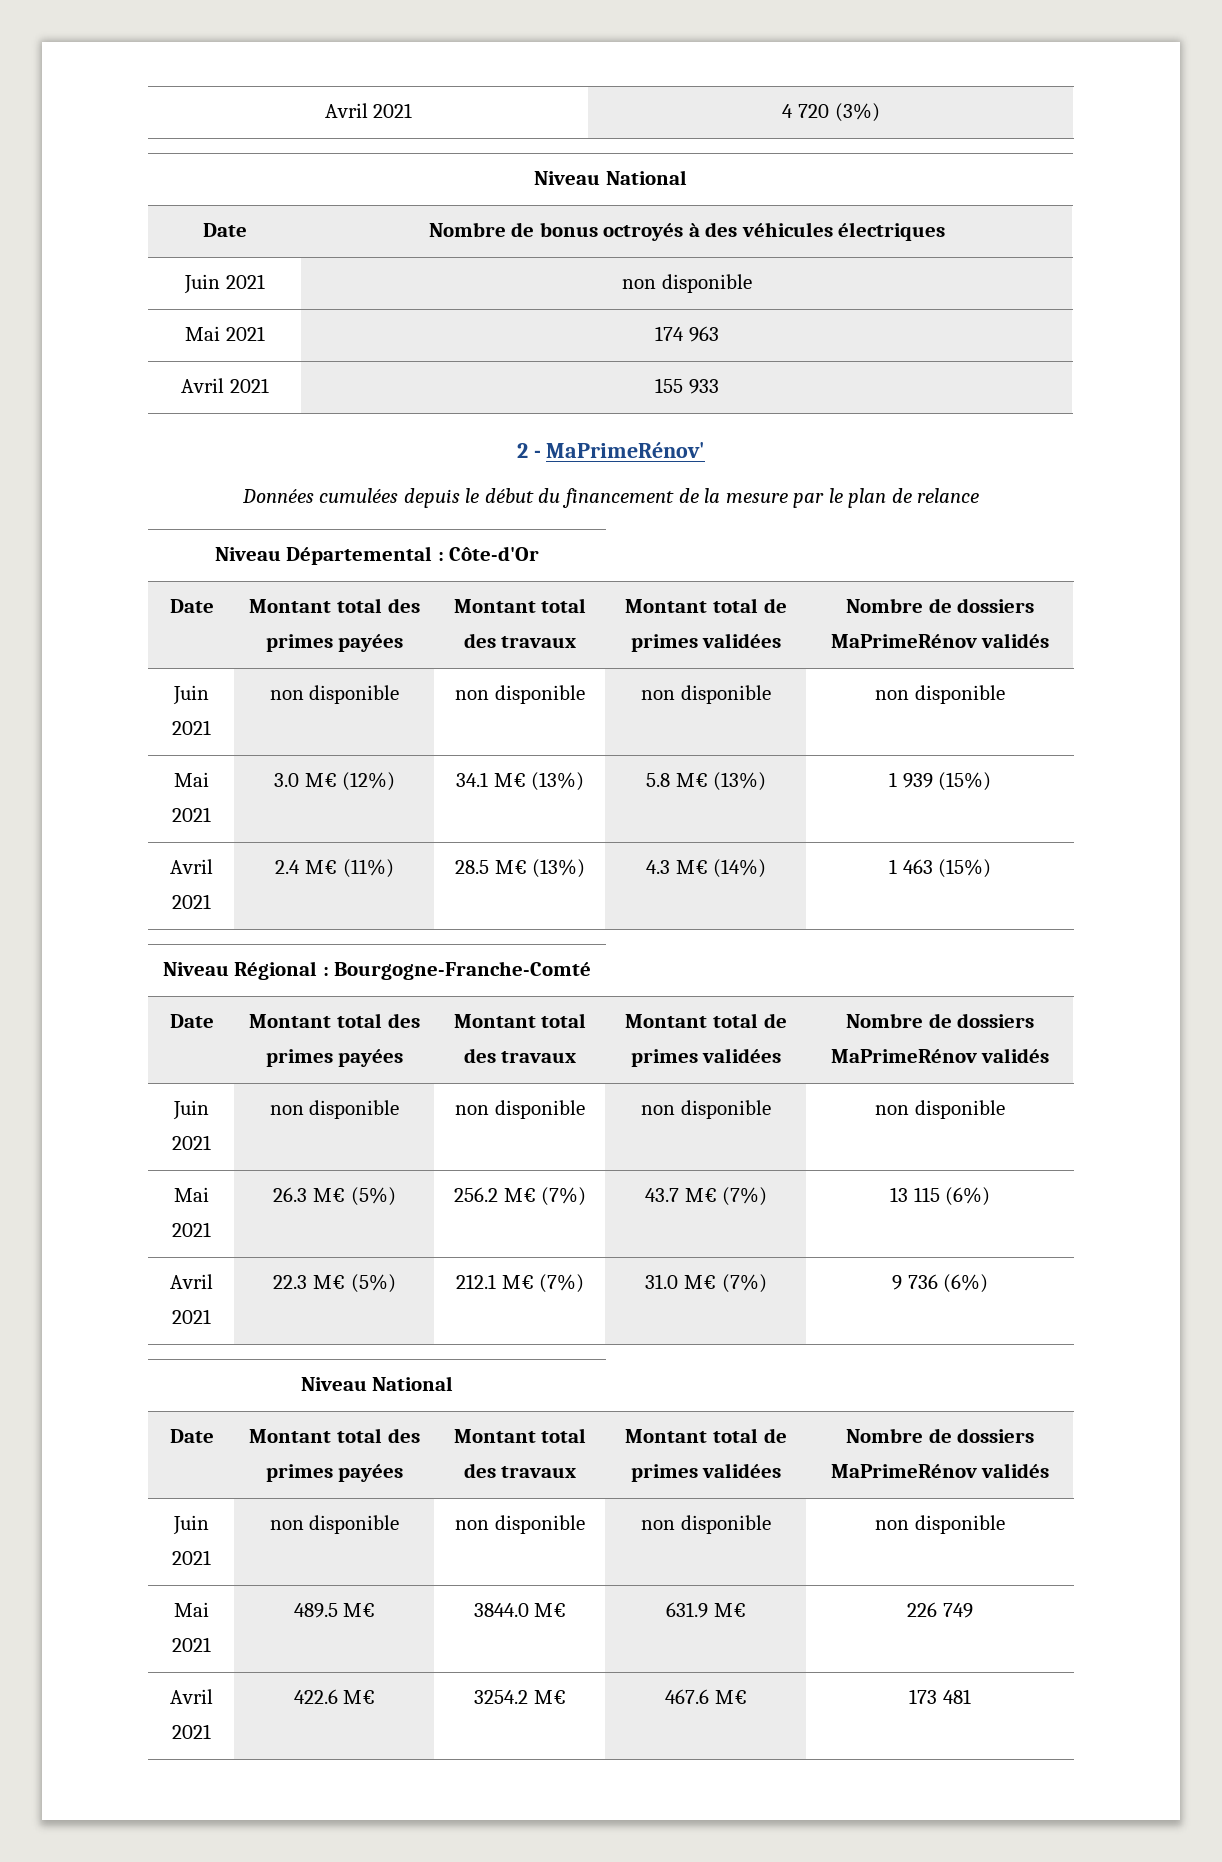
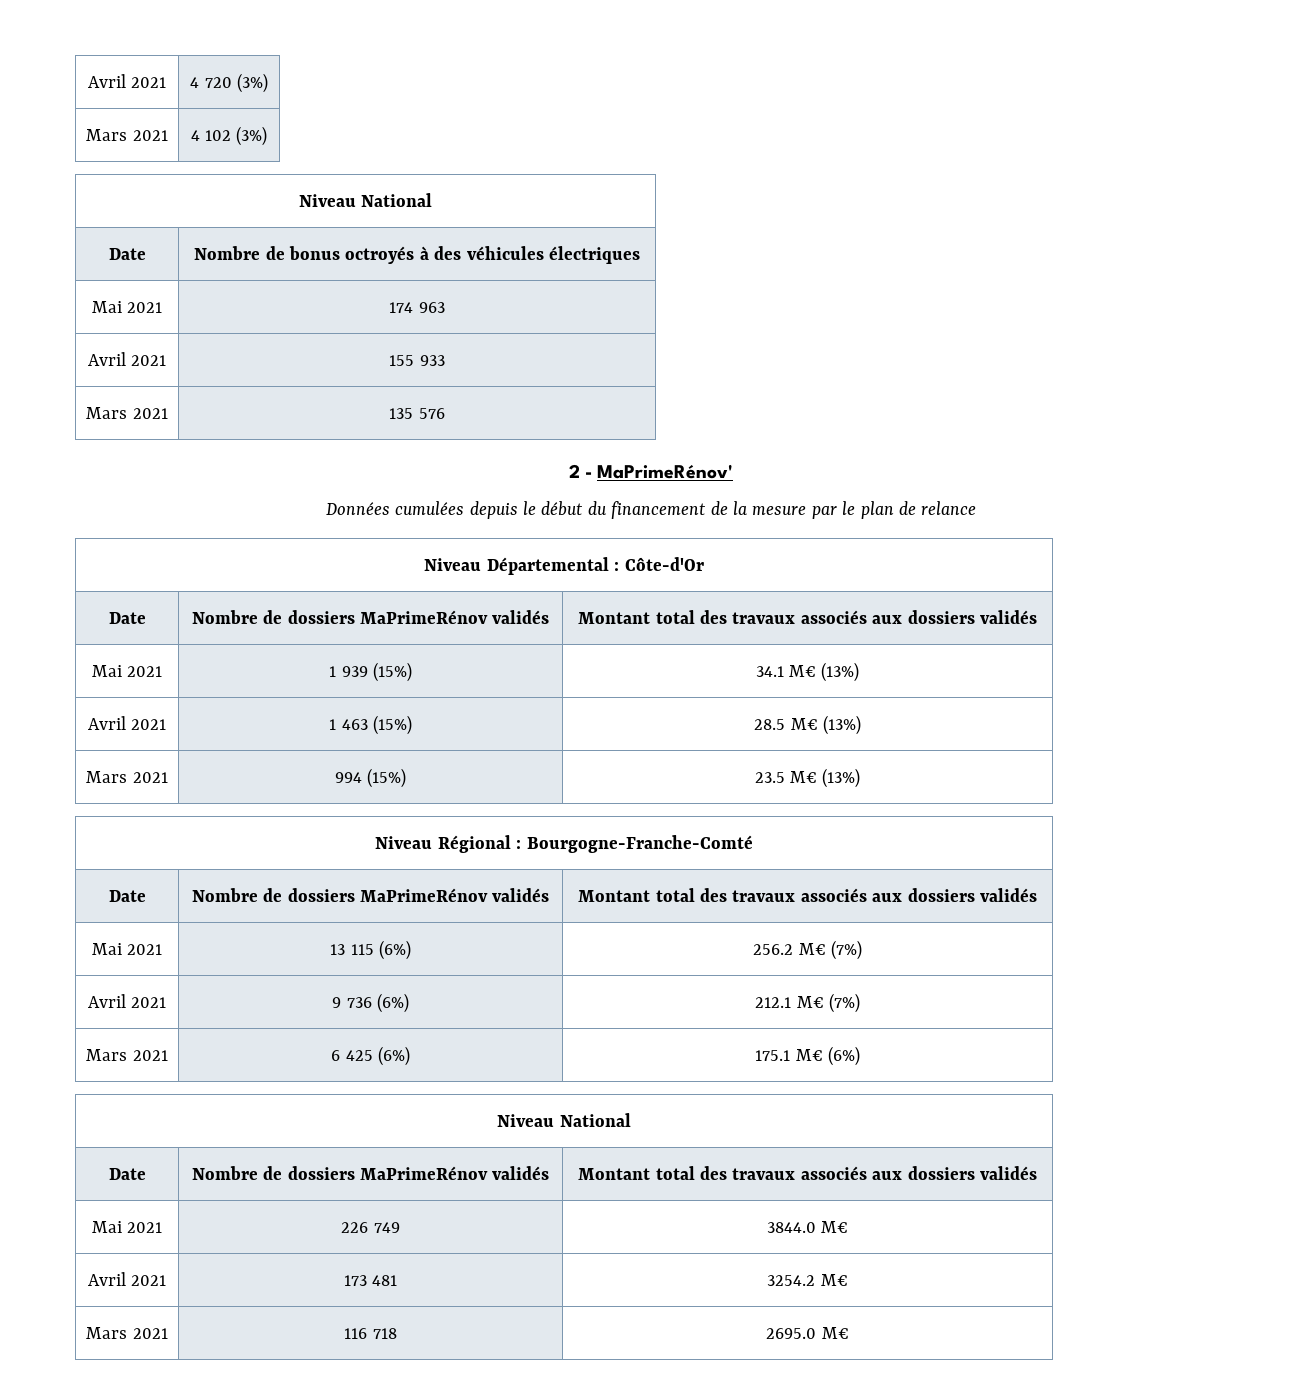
+ Mars 2021 | 4 102 (3%)
  Date | Nombre de bonus octroyés à des véhicules électriques
- Juin 2021 | non disponible
+ Mars 2021 | 135 576
  Niveau Départemental : Côte-d'Or
- Date | Montant total des primes payées | Montant total des travaux | Montant total de primes validées | Nombre de dossiers MaPrimeRénov validés
- Juin 2021 | non disponible | non disponible | non disponible | non disponible
- Mai 2021 | 3.0 M€ (12%) | 34.1 M€ (13%) | 5.8 M€ (13%) | 1 939 (15%)
- Avril 2021 | 2.4 M€ (11%) | 28.5 M€ (13%) | 4.3 M€ (14%) | 1 463 (15%)
+ Date | Nombre de dossiers MaPrimeRénov validés | Montant total des travaux associés aux dossiers validés
+ Mai 2021 | 1 939 (15%) | 34.1 M€ (13%)
+ Avril 2021 | 1 463 (15%) | 28.5 M€ (13%)
+ Mars 2021 | 994 (15%) | 23.5 M€ (13%)
  Niveau Régional : Bourgogne-Franche-Comté
- Date | Montant total des primes payées | Montant total des travaux | Montant total de primes validées | Nombre de dossiers MaPrimeRénov validés
- Juin 2021 | non disponible | non disponible | non disponible | non disponible
- Mai 2021 | 26.3 M€ (5%) | 256.2 M€ (7%) | 43.7 M€ (7%) | 13 115 (6%)
- Avril 2021 | 22.3 M€ (5%) | 212.1 M€ (7%) | 31.0 M€ (7%) | 9 736 (6%)
+ Date | Nombre de dossiers MaPrimeRénov validés | Montant total des travaux associés aux dossiers validés
+ Mai 2021 | 13 115 (6%) | 256.2 M€ (7%)
+ Avril 2021 | 9 736 (6%) | 212.1 M€ (7%)
+ Mars 2021 | 6 425 (6%) | 175.1 M€ (6%)
  Niveau National
- Date | Montant total des primes payées | Montant total des travaux | Montant total de primes validées | Nombre de dossiers MaPrimeRénov validés
- Juin 2021 | non disponible | non disponible | non disponible | non disponible
- Mai 2021 | 489.5 M€ | 3844.0 M€ | 631.9 M€ | 226 749
- Avril 2021 | 422.6 M€ | 3254.2 M€ | 467.6 M€ | 173 481
+ Date | Nombre de dossiers MaPrimeRénov validés | Montant total des travaux associés aux dossiers validés
+ Mai 2021 | 226 749 | 3844.0 M€
+ Avril 2021 | 173 481 | 3254.2 M€
+ Mars 2021 | 116 718 | 2695.0 M€

